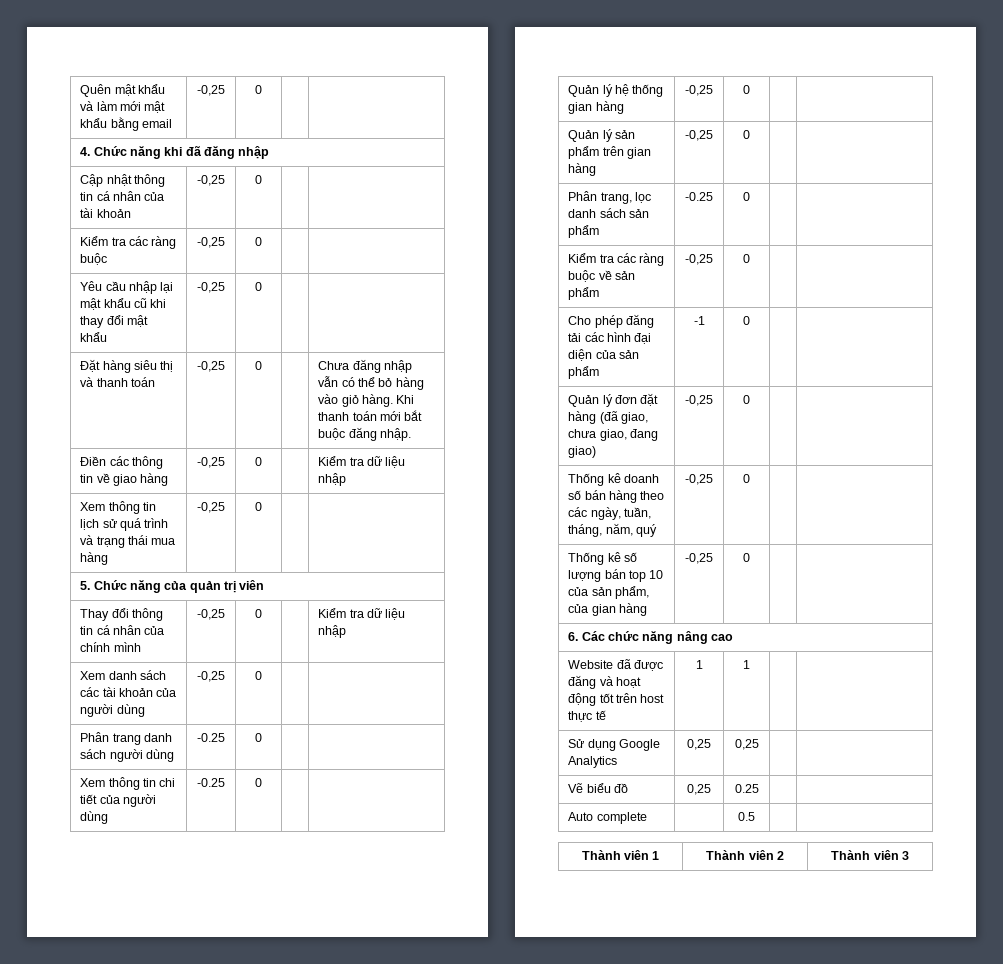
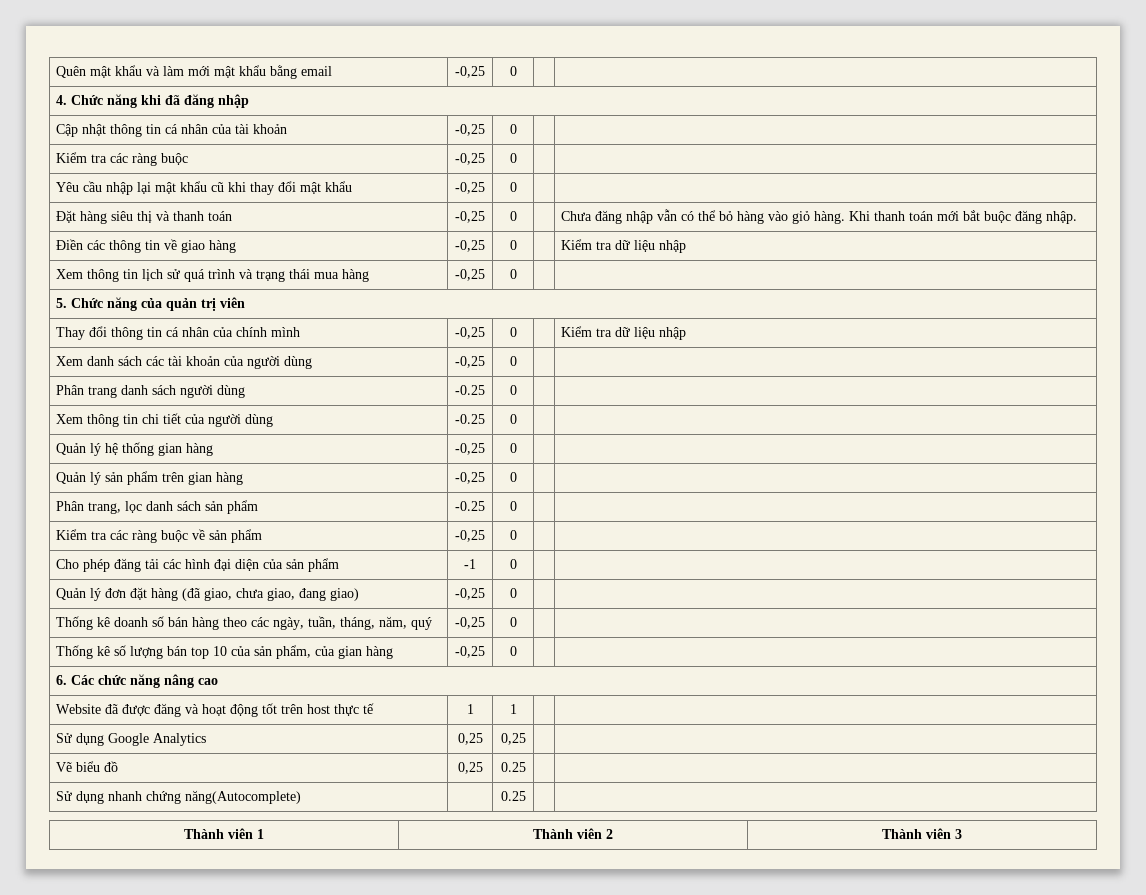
- Auto complete | | 0.5 | |
+ Sử dụng nhanh chứng năng(Autocomplete) | | 0.25 | |

